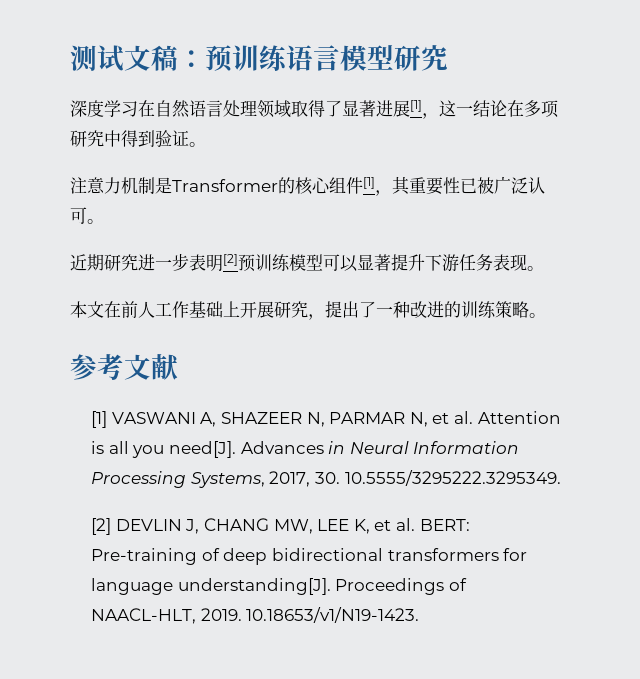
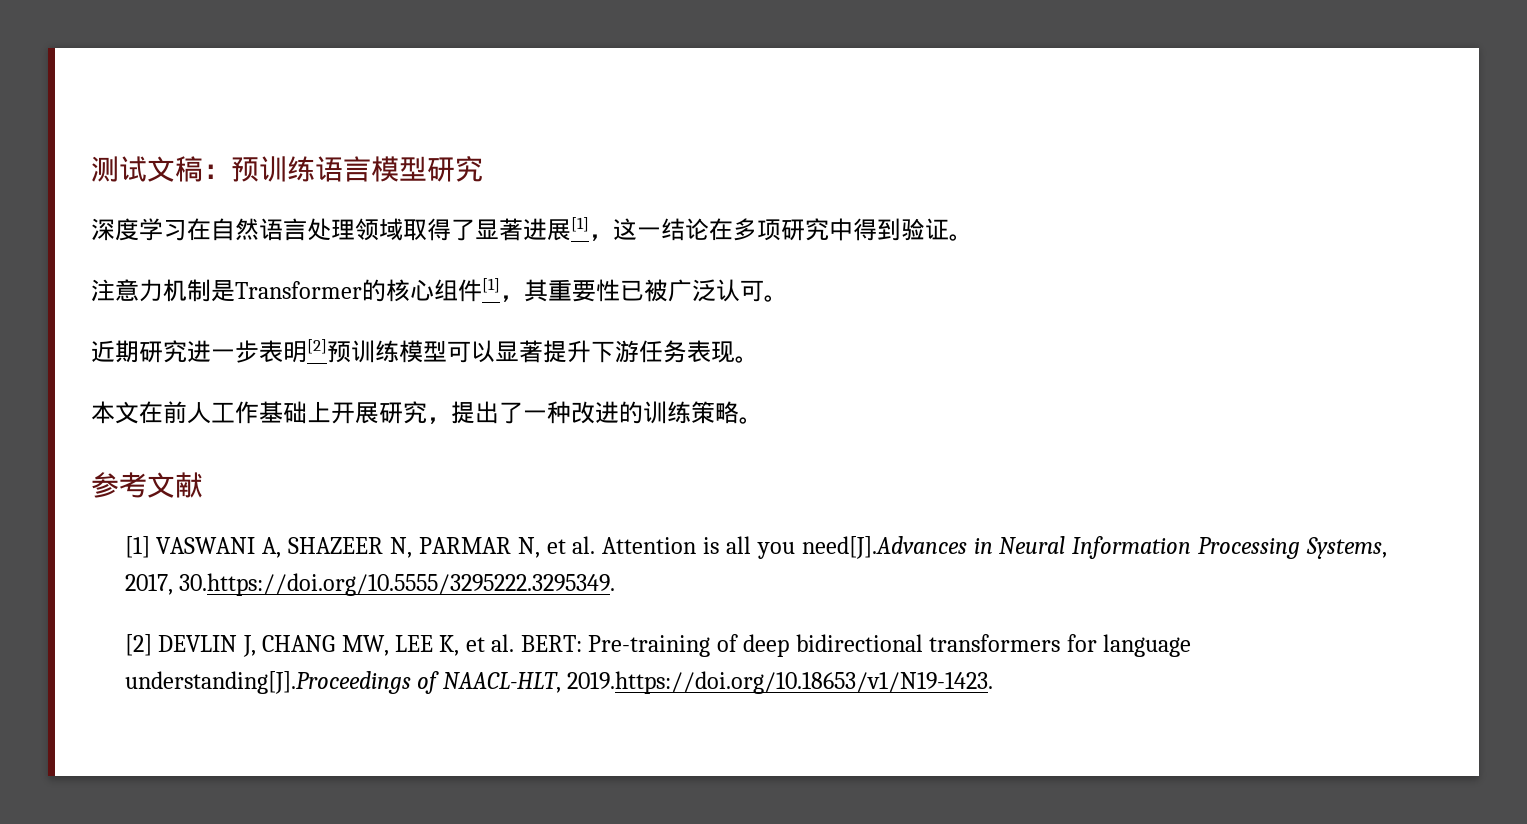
- [1] VASWANI A, SHAZEER N, PARMAR N, et al. Attention is all you need[J]. Advances in Neural Information Processing Systems, 2017, 30. 10.5555/3295222.3295349.
+ [1] VASWANI A, SHAZEER N, PARMAR N, et al. Attention is all you need[J].Advances in Neural Information Processing Systems, 2017, 30.https://doi.org/10.5555/3295222.3295349.
- [2] DEVLIN J, CHANG MW, LEE K, et al. BERT: Pre-training of deep bidirectional transformers for language understanding[J]. Proceedings of NAACL-HLT, 2019. 10.18653/v1/N19-1423.
+ [2] DEVLIN J, CHANG MW, LEE K, et al. BERT: Pre-training of deep bidirectional transformers for language understanding[J].Proceedings of NAACL-HLT, 2019.https://doi.org/10.18653/v1/N19-1423.

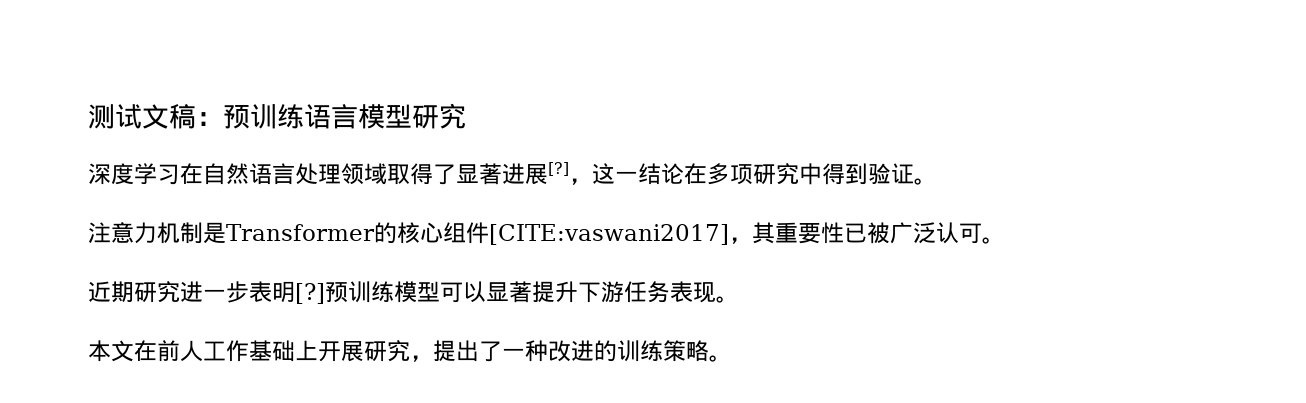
- 深度学习在自然语言处理领域取得了显著进展[1]，这一结论在多项研究中得到验证。
+ 深度学习在自然语言处理领域取得了显著进展[?]，这一结论在多项研究中得到验证。
- 注意力机制是Transformer的核心组件[1]，其重要性已被广泛认可。
+ 注意力机制是Transformer的核心组件[CITE:vaswani2017]，其重要性已被广泛认可。
- 近期研究进一步表明[2]预训练模型可以显著提升下游任务表现。
+ 近期研究进一步表明[?]预训练模型可以显著提升下游任务表现。
- 参考文献
- [1] VASWANI A, SHAZEER N, PARMAR N, et al. Attention is all you need[J].Advances in Neural Information Processing Systems, 2017, 30.https://doi.org/10.5555/3295222.3295349.
- [2] DEVLIN J, CHANG MW, LEE K, et al. BERT: Pre-training of deep bidirectional transformers for language understanding[J].Proceedings of NAACL-HLT, 2019.https://doi.org/10.18653/v1/N19-1423.

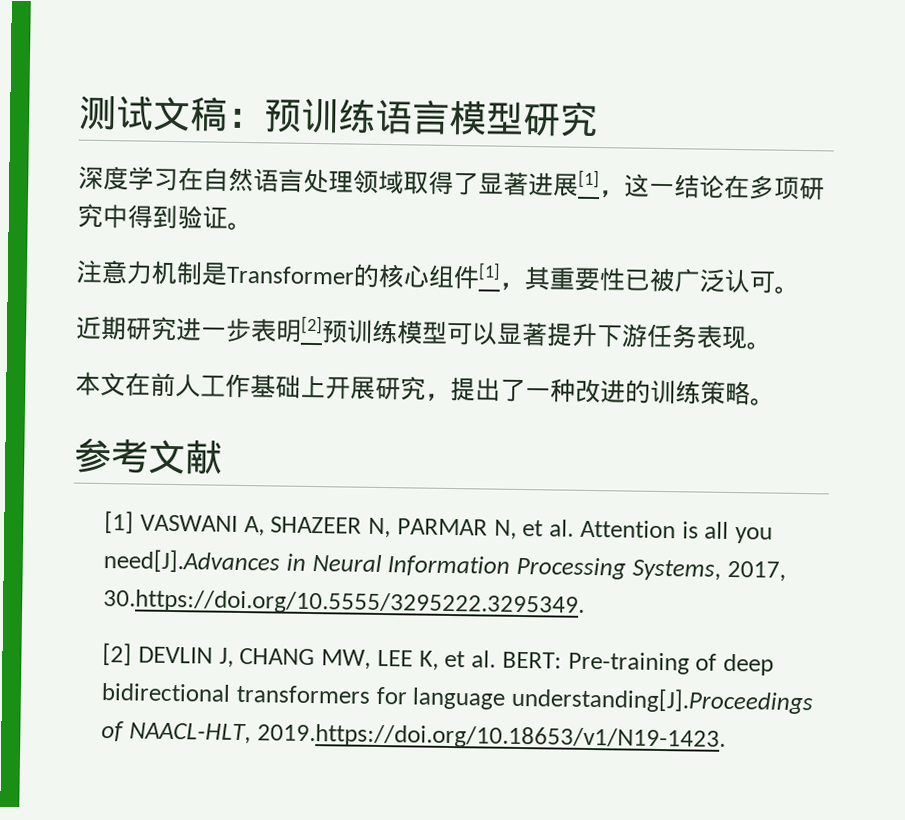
- 深度学习在自然语言处理领域取得了显著进展[?]，这一结论在多项研究中得到验证。
+ 深度学习在自然语言处理领域取得了显著进展[1]，这一结论在多项研究中得到验证。
- 注意力机制是Transformer的核心组件[CITE:vaswani2017]，其重要性已被广泛认可。
+ 注意力机制是Transformer的核心组件[1]，其重要性已被广泛认可。
- 近期研究进一步表明[?]预训练模型可以显著提升下游任务表现。
+ 近期研究进一步表明[2]预训练模型可以显著提升下游任务表现。
+ 参考文献
+ [1] VASWANI A, SHAZEER N, PARMAR N, et al. Attention is all you need[J].Advances in Neural Information Processing Systems, 2017, 30.https://doi.org/10.5555/3295222.3295349.
+ [2] DEVLIN J, CHANG MW, LEE K, et al. BERT: Pre-training of deep bidirectional transformers for language understanding[J].Proceedings of NAACL-HLT, 2019.https://doi.org/10.18653/v1/N19-1423.

